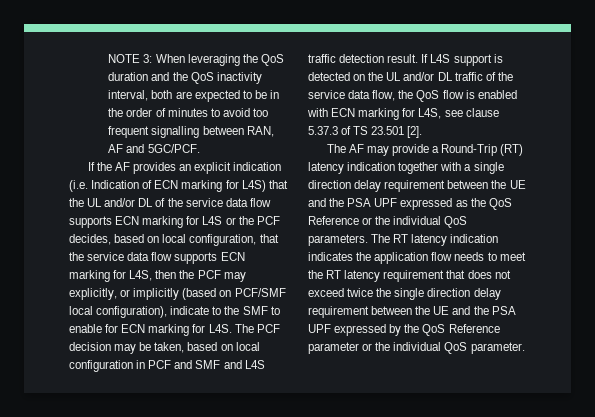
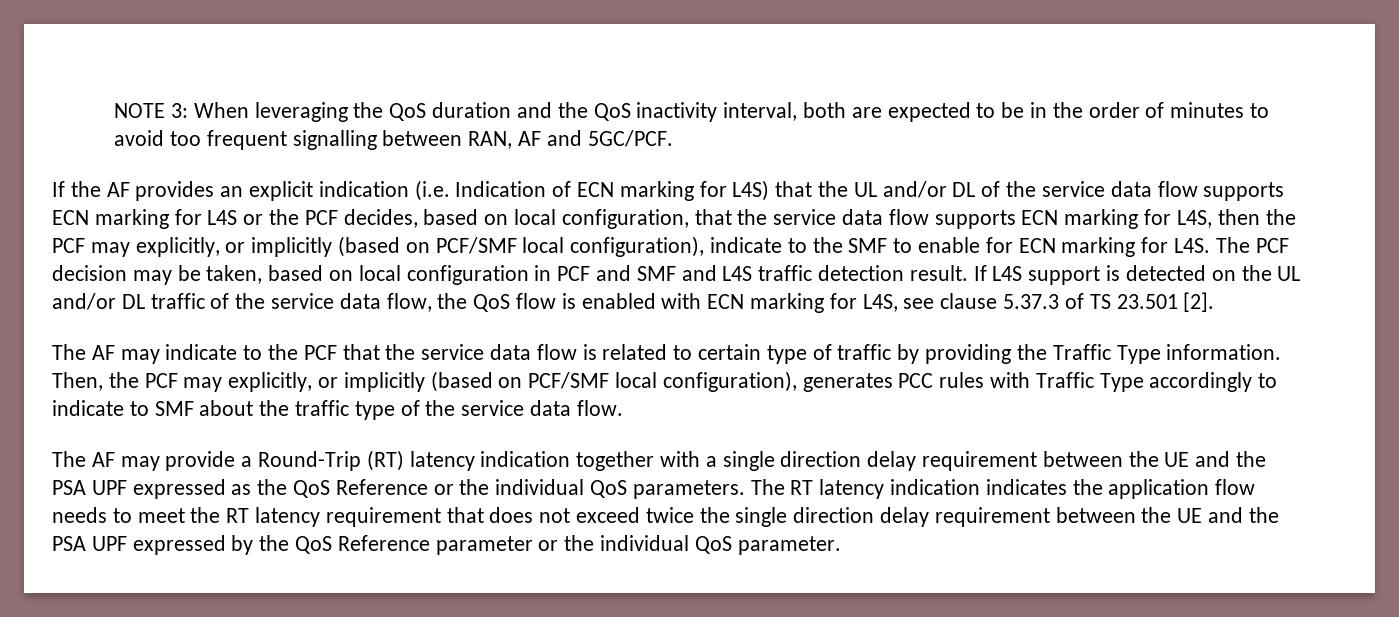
+ The AF may indicate to the PCF that the service data flow is related to certain type of traffic by providing the Traffic Type information. Then, the PCF may explicitly, or implicitly (based on PCF/SMF local configuration), generates PCC rules with Traffic Type accordingly to indicate to SMF about the traffic type of the service data flow.

